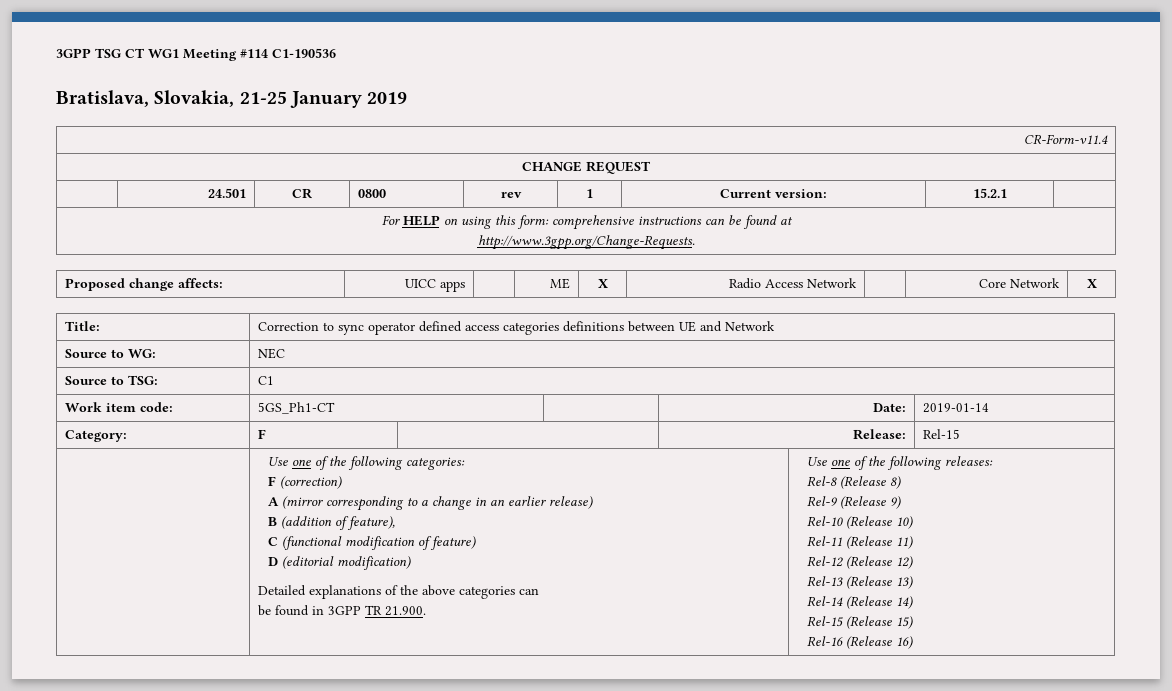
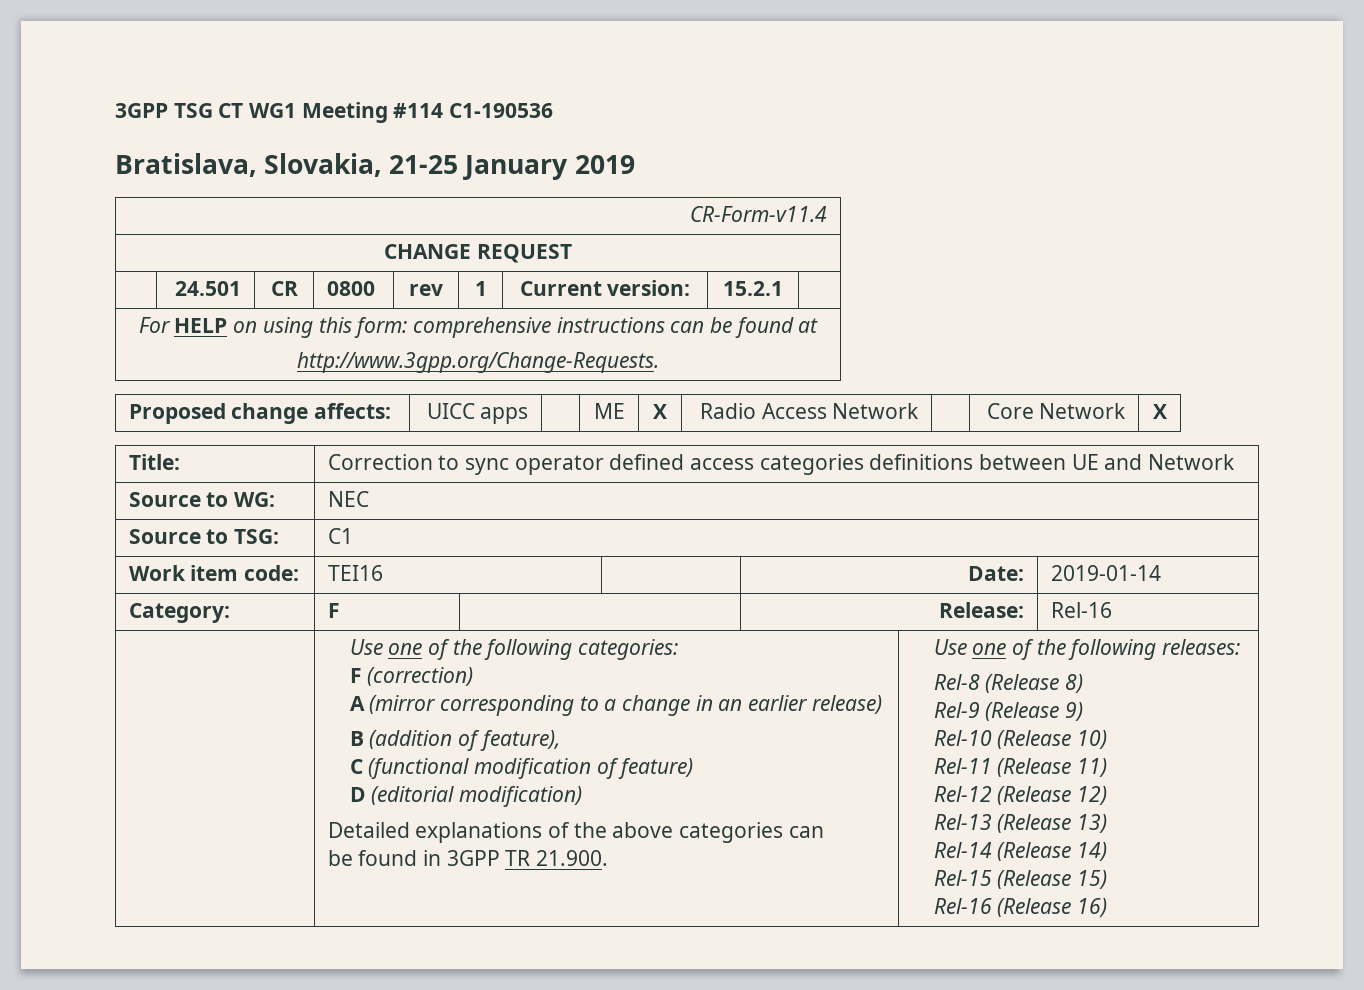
- Work item code: | 5GS_Ph1-CT | | Date: | 2019-01-14
+ Work item code: | TEI16 | | Date: | 2019-01-14
- Category: | F | | Release: | Rel-15
+ Category: | F | | Release: | Rel-16

